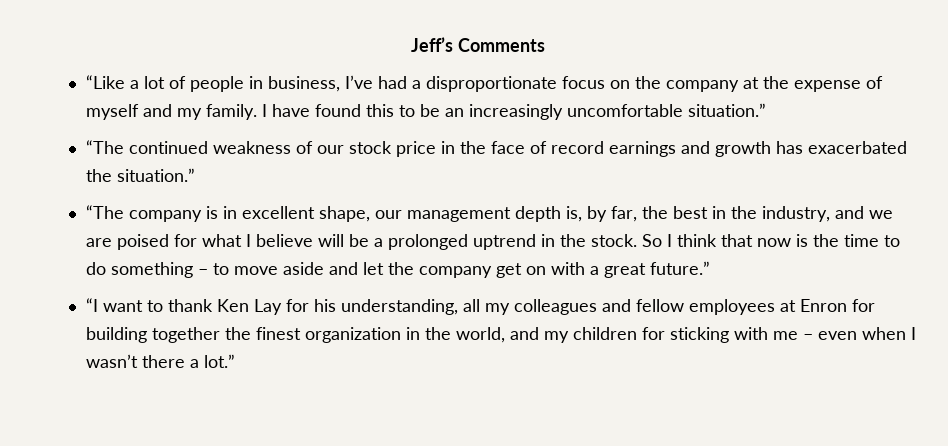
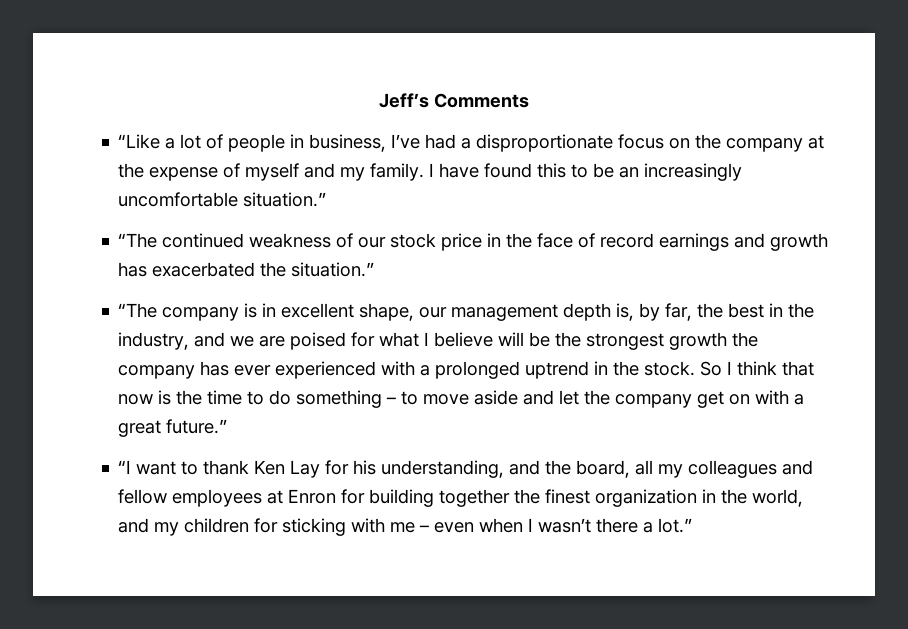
- “The company is in excellent shape, our management depth is, by far, the best in the industry, and we are poised for what I believe will be a prolonged uptrend in the stock.
+ “The company is in excellent shape, our management depth is, by far, the best in the industry, and we are poised for what I believe will be the strongest growth the company has ever experienced with a prolonged uptrend in the stock.
- “I want to thank Ken Lay for his understanding, all my colleagues and fellow employees at Enron for building together the finest organization in the world, and my children for sticking with me – even when I wasn’t there a lot.”
+ “I want to thank Ken Lay for his understanding, and the board, all my colleagues and fellow employees at Enron for building together the finest organization in the world, and my children for sticking with me – even when I wasn’t there a lot.”

